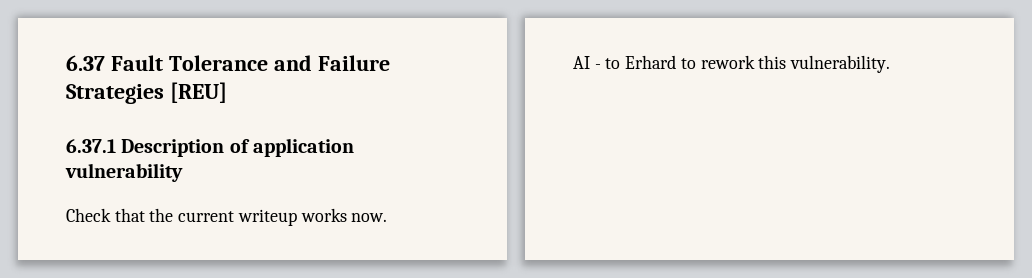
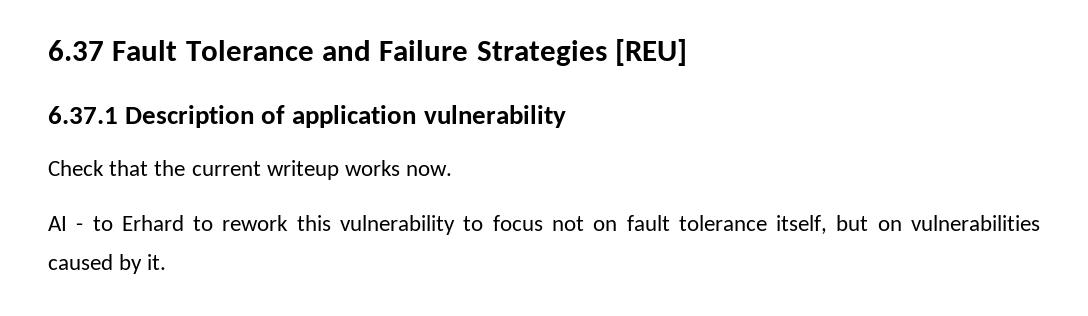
- AI - to Erhard to rework this vulnerability.
+ AI - to Erhard to rework this vulnerability to focus not on fault tolerance itself, but on vulnerabilities caused by it.

